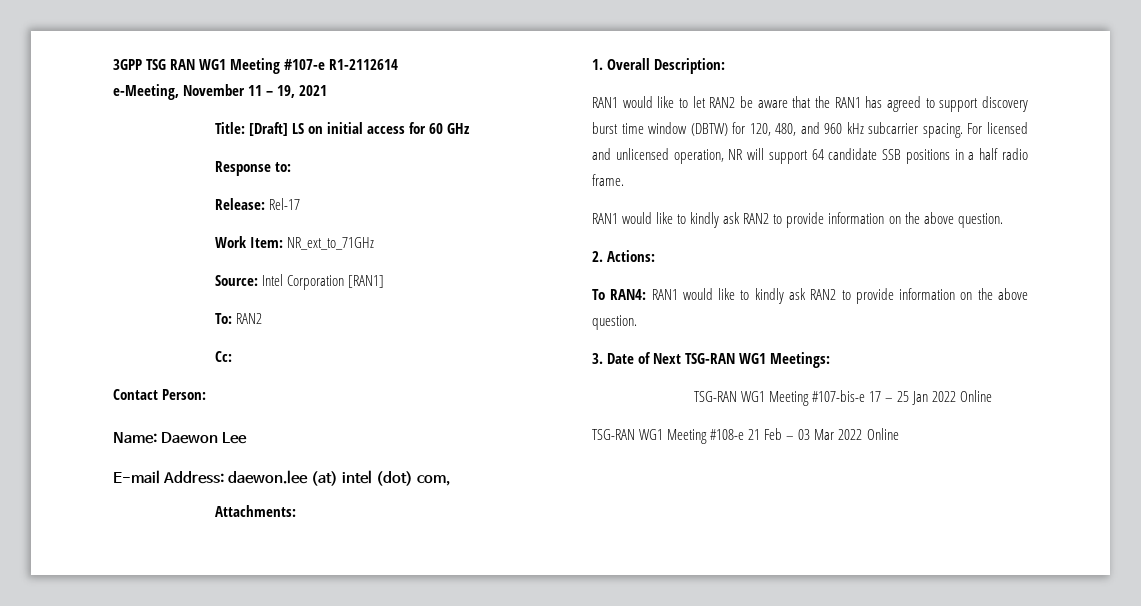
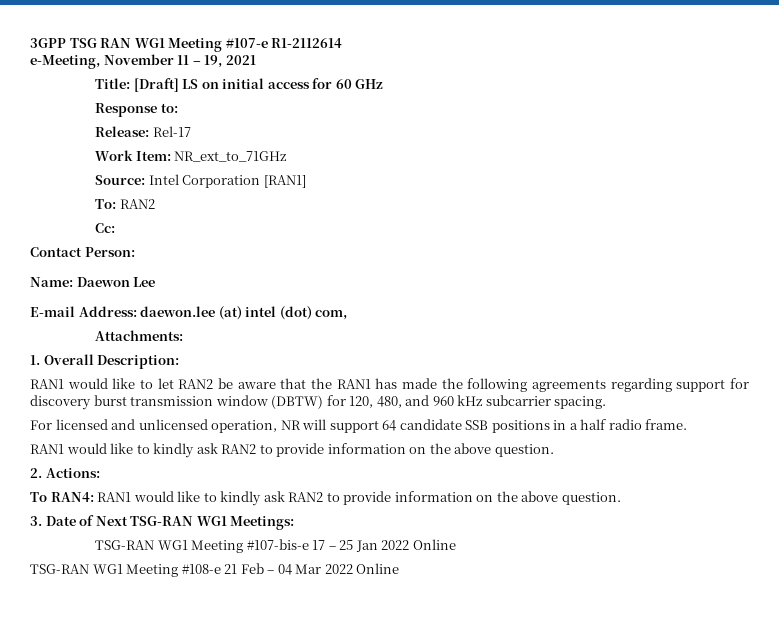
- RAN1 would like to let RAN2 be aware that the RAN1 has agreed to support discovery burst time window (DBTW) for 120, 480, and 960 kHz subcarrier spacing. For licensed and unlicensed operation, NR will support 64 candidate SSB positions in a half radio frame.
+ RAN1 would like to let RAN2 be aware that the RAN1 has made the following agreements regarding support for discovery burst transmission window (DBTW) for 120, 480, and 960 kHz subcarrier spacing.
+ For licensed and unlicensed operation, NR will support 64 candidate SSB positions in a half radio frame.
- TSG-RAN WG1 Meeting #108-e 21 Feb – 03 Mar 2022 Online
+ TSG-RAN WG1 Meeting #108-e 21 Feb – 04 Mar 2022 Online

